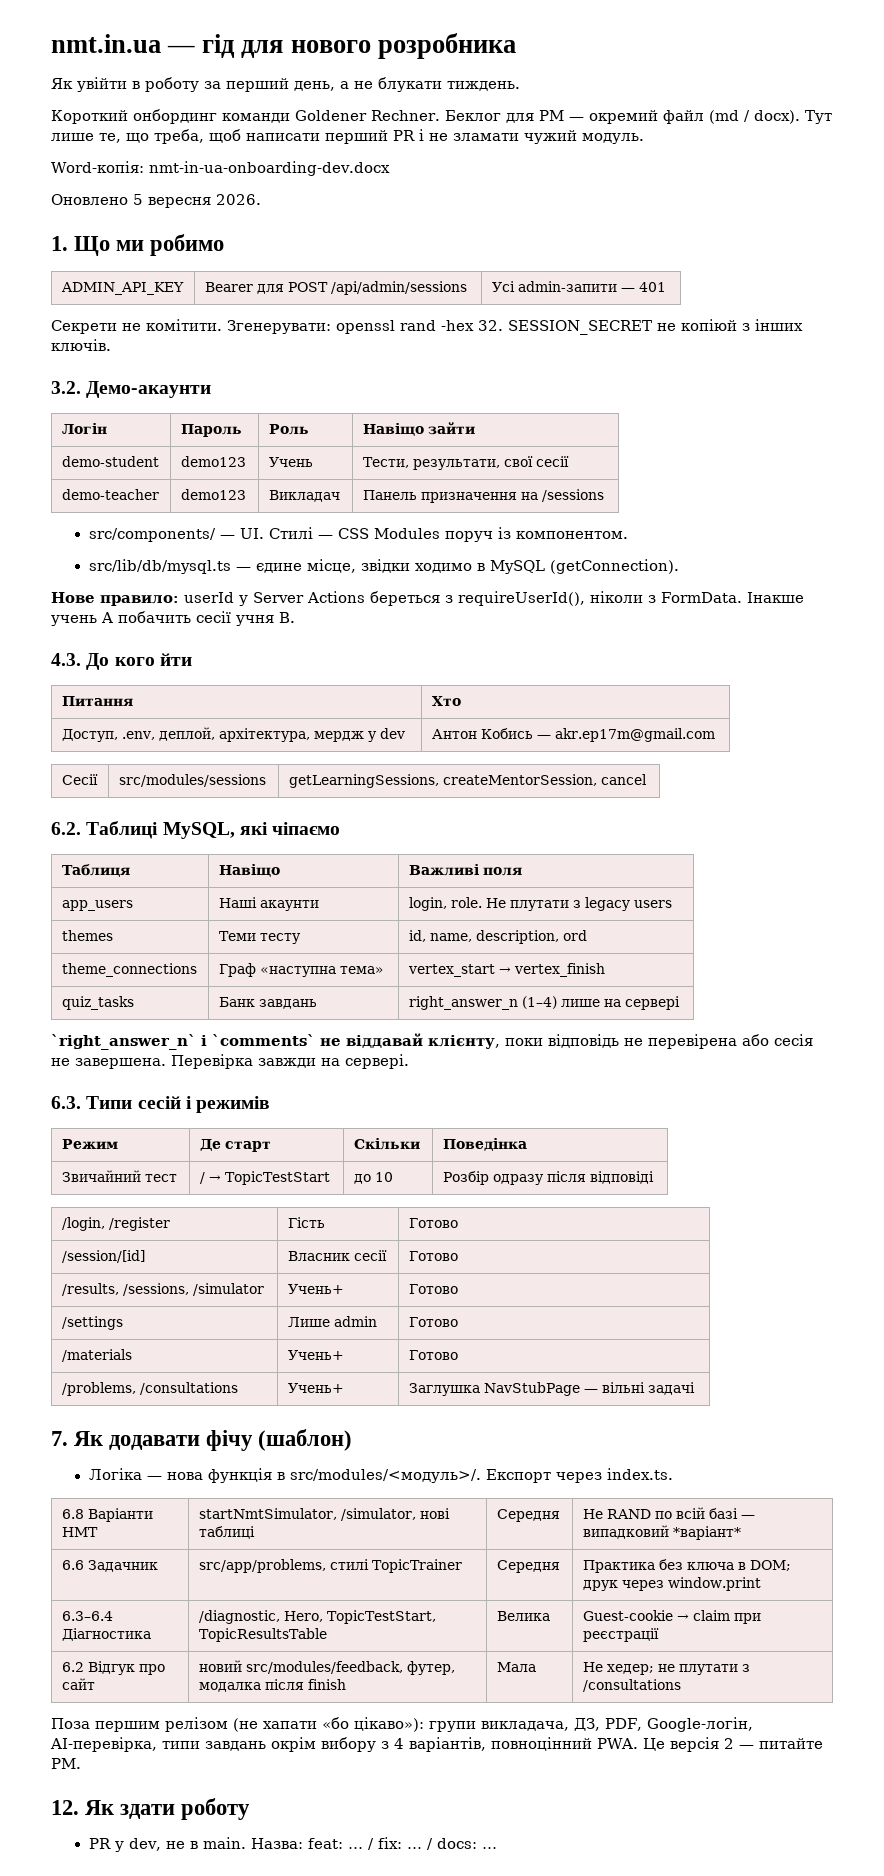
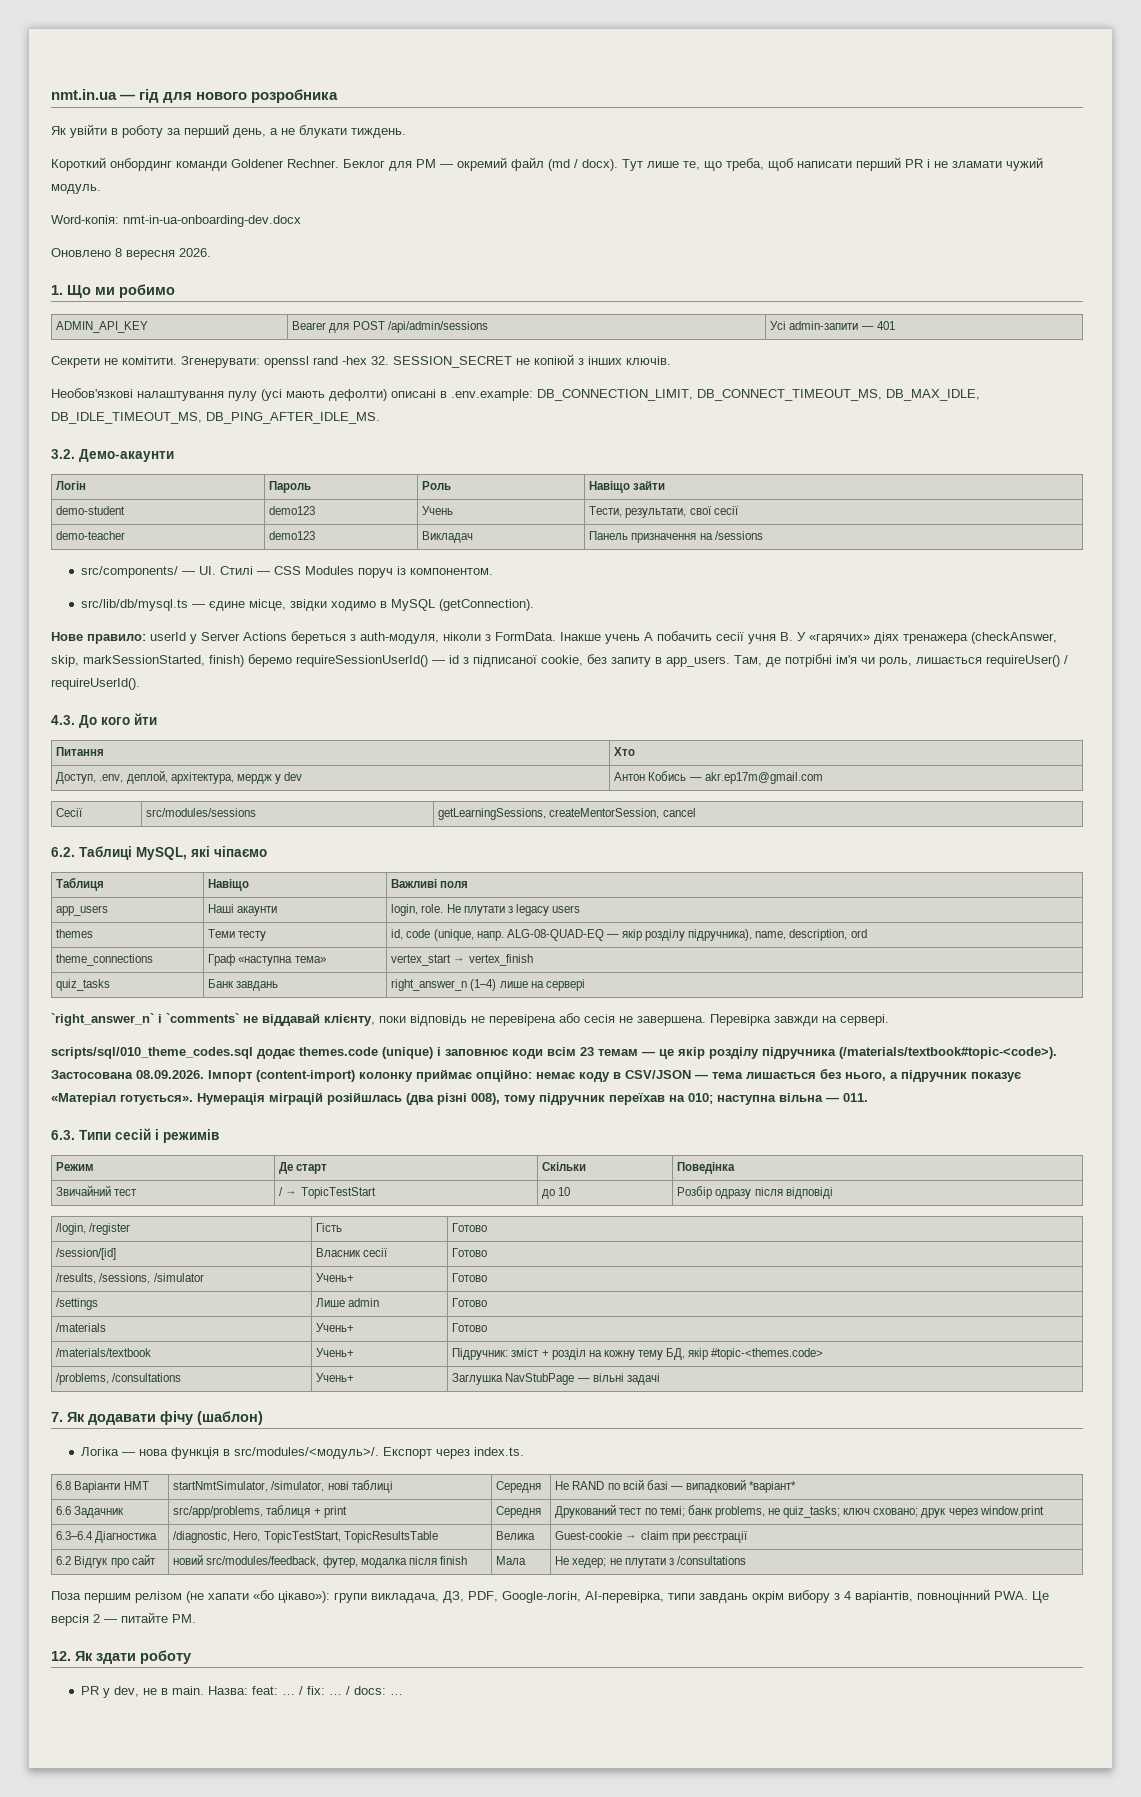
- Оновлено 5 вересня 2026.
+ Оновлено 8 вересня 2026.
+ Необов'язкові налаштування пулу (усі мають дефолти) описані в .env.example: DB_CONNECTION_LIMIT, DB_CONNECT_TIMEOUT_MS, DB_MAX_IDLE, DB_IDLE_TIMEOUT_MS, DB_PING_AFTER_IDLE_MS.
- Нове правило: userId у Server Actions береться з requireUserId(), ніколи з FormData.
+ Нове правило: userId у Server Actions береться з auth-модуля, ніколи з FormData.
- Інакше учень A побачить сесії учня B.
+ Інакше учень A побачить сесії учня B. У «гарячих» діях тренажера (checkAnswer, skip, markSessionStarted, finish) беремо requireSessionUserId() — id з підписаної cookie, без запиту в app_users. Там, де потрібні ім'я чи роль, лишається requireUser() / requireUserId().
- themes | Теми тесту | id, name, description, ord
+ themes | Теми тесту | id, code (unique, напр. ALG-08-QUAD-EQ — якір розділу підручника), name, description, ord
+ scripts/sql/010_theme_codes.sql додає themes.code (unique) і заповнює коди всім 23 темам — це якір розділу підручника (/materials/textbook#topic-<code>). Застосована 08.09.2026. Імпорт (content-import) колонку приймає опційно: немає коду в CSV/JSON — тема лишається без нього, а підручник показує «Матеріал готується». Нумерація міграцій розійшлась (два різні 008), тому підручник переїхав на 010; наступна вільна — 011.
+ /materials/textbook | Учень+ | Підручник: зміст + розділ на кожну тему БД, якір #topic-<themes.code>
- 6.6 Задачник | src/app/problems, стилі TopicTrainer | Середня | Практика без ключа в DOM; друк через window.print
+ 6.6 Задачник | src/app/problems, таблиця + print | Середня | Друкований тест по темі; банк problems, не quiz_tasks; ключ сховано; друк через window.print

